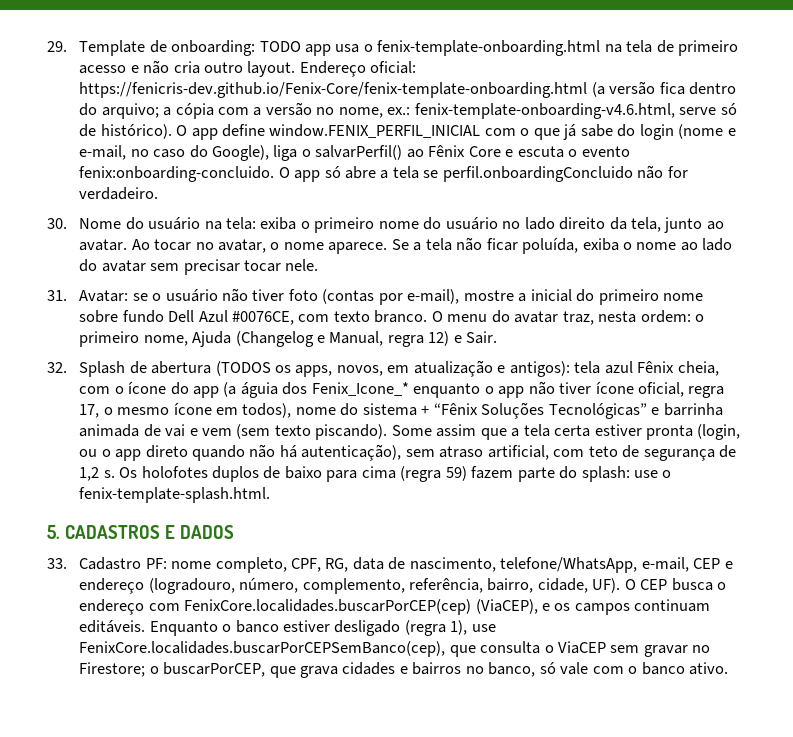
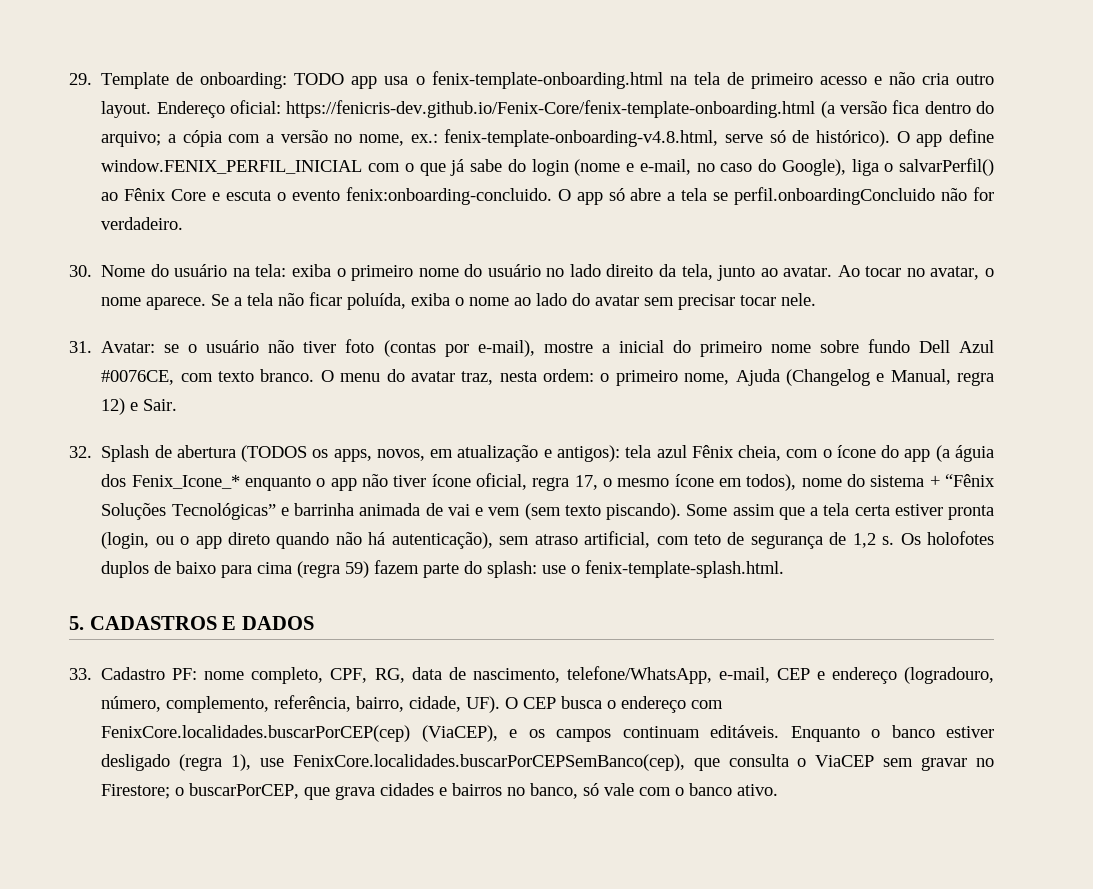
- Endereço oficial: https://fenicris-dev.github.io/Fenix-Core/fenix-template-onboarding.html (a versão fica dentro do arquivo; a cópia com a versão no nome, ex.: fenix-template-onboarding-v4.6.html, serve só de histórico).
+ Endereço oficial: https://fenicris-dev.github.io/Fenix-Core/fenix-template-onboarding.html (a versão fica dentro do arquivo; a cópia com a versão no nome, ex.: fenix-template-onboarding-v4.8.html, serve só de histórico).

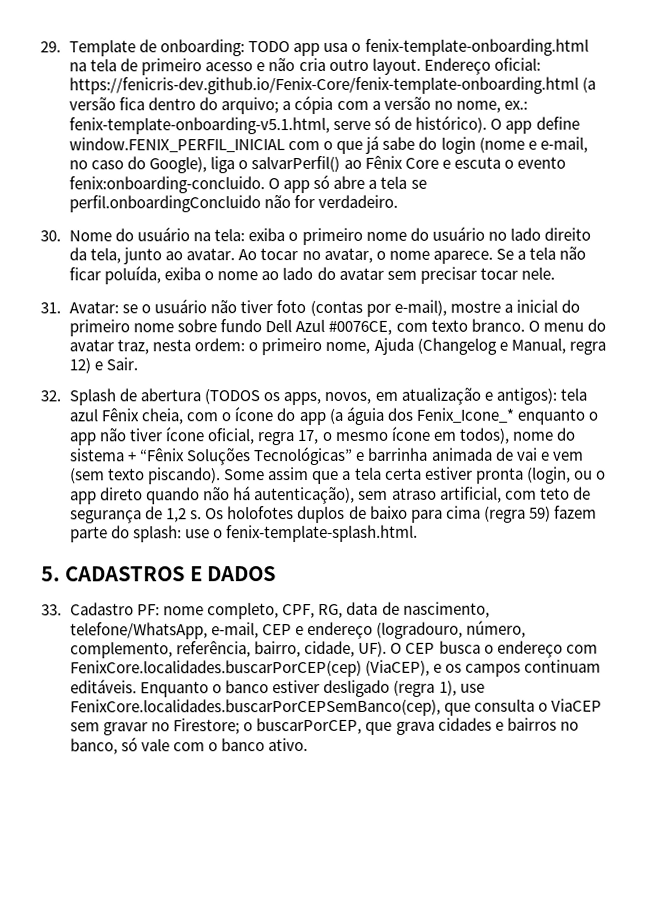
- Endereço oficial: https://fenicris-dev.github.io/Fenix-Core/fenix-template-onboarding.html (a versão fica dentro do arquivo; a cópia com a versão no nome, ex.: fenix-template-onboarding-v4.8.html, serve só de histórico).
+ Endereço oficial: https://fenicris-dev.github.io/Fenix-Core/fenix-template-onboarding.html (a versão fica dentro do arquivo; a cópia com a versão no nome, ex.: fenix-template-onboarding-v5.1.html, serve só de histórico).

